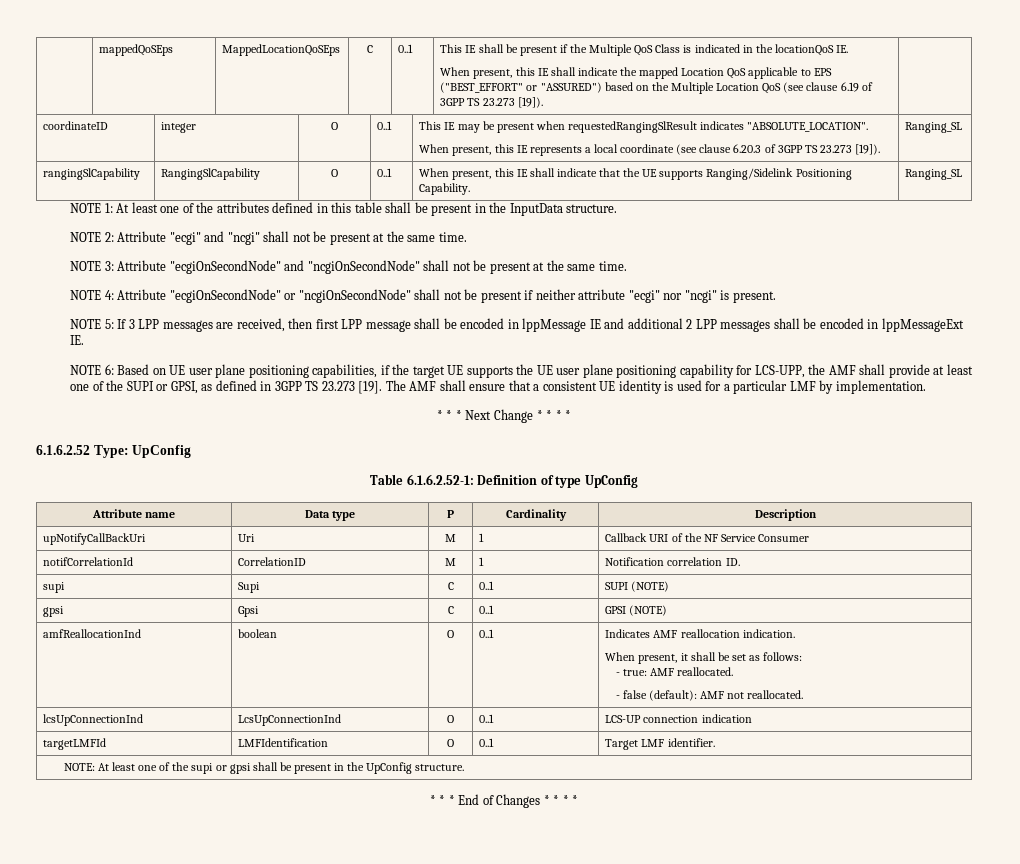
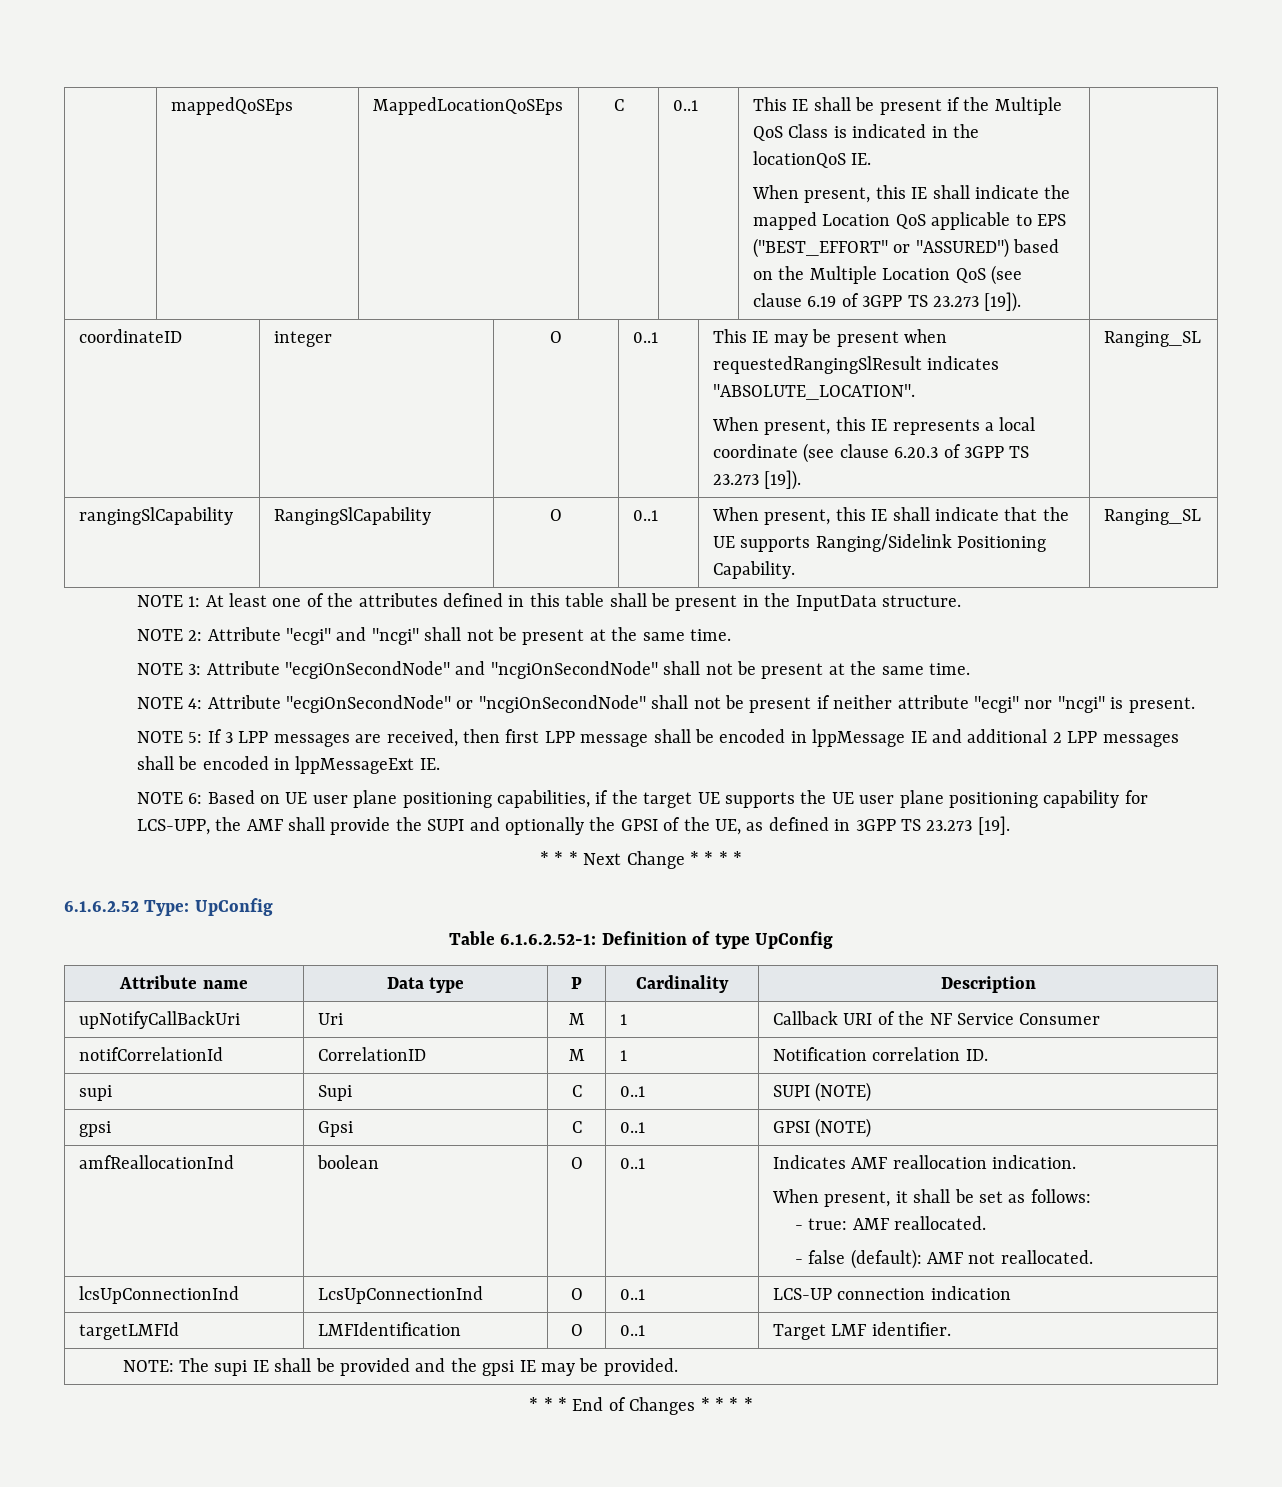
- NOTE 6: Based on UE user plane positioning capabilities, if the target UE supports the UE user plane positioning capability for LCS-UPP, the AMF shall provide at least one of the SUPI or GPSI, as defined in 3GPP TS 23.273 [19]. The AMF shall ensure that a consistent UE identity is used for a particular LMF by implementation.
+ NOTE 6: Based on UE user plane positioning capabilities, if the target UE supports the UE user plane positioning capability for LCS-UPP, the AMF shall provide the SUPI and optionally the GPSI of the UE, as defined in 3GPP TS 23.273 [19].
- NOTE: At least one of the supi or gpsi shall be present in the UpConfig structure.
+ NOTE: The supi IE shall be provided and the gpsi IE may be provided.

